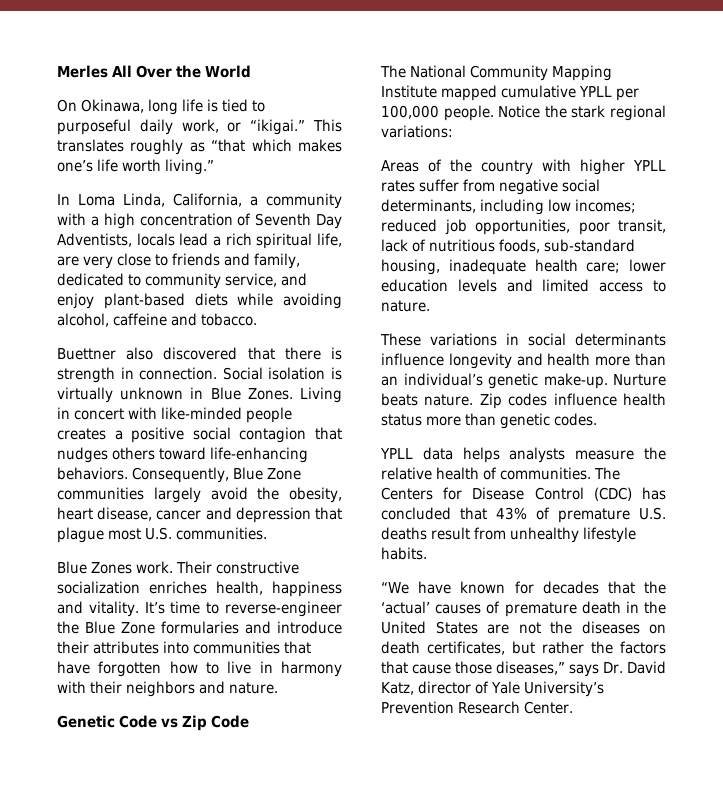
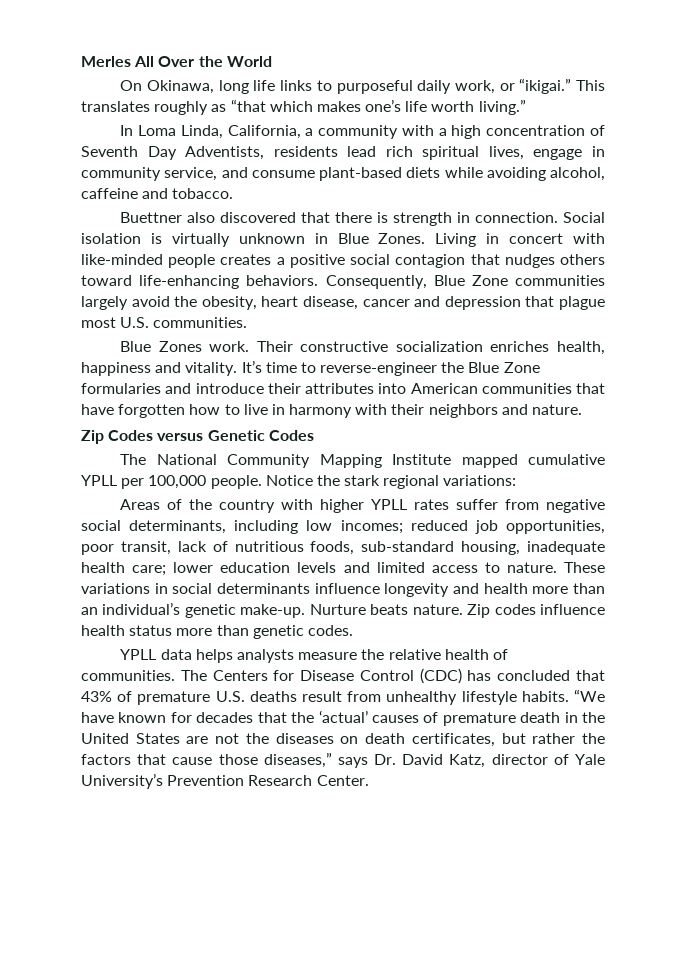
- On Okinawa, long life is tied to purposeful daily work, or “ikigai.”
+ On Okinawa, long life links to purposeful daily work, or “ikigai.”
- In Loma Linda, California, a community with a high concentration of Seventh Day Adventists, locals lead a rich spiritual life, are very close to friends and family, dedicated to community service, and enjoy plant-based diets while avoiding alcohol, caffeine and tobacco.
+ In Loma Linda, California, a community with a high concentration of Seventh Day Adventists, residents lead rich spiritual lives, engage in community service, and consume plant-based diets while avoiding alcohol, caffeine and tobacco.
- It’s time to reverse-engineer the Blue Zone formularies and introduce their attributes into communities that have forgotten how to live in harmony with their neighbors and nature.
+ It’s time to reverse-engineer the Blue Zone formularies and introduce their attributes into American communities that have forgotten how to live in harmony with their neighbors and nature.
- Genetic Code vs Zip Code
+ Zip Codes versus Genetic Codes
- Areas of the country with higher YPLL rates suffer from negative social determinants, including low incomes; reduced job opportunities, poor transit, lack of nutritious foods, sub-standard housing, inadequate health care; lower education levels and limited access to nature.
- These variations in social determinants influence longevity and health more than an individual’s genetic make-up.
+ Areas of the country with higher YPLL rates suffer from negative social determinants, including low incomes; reduced job opportunities, poor transit, lack of nutritious foods, sub-standard housing, inadequate health care; lower education levels and limited access to nature. These variations in social determinants influence longevity and health more than an individual’s genetic make-up.
- The Centers for Disease Control (CDC) has concluded that 43% of premature U.S. deaths result from unhealthy lifestyle habits.
- “We have known for decades that the ‘actual’ causes of premature death in the United States are not the diseases on death certificates, but rather the factors that cause those diseases,” says Dr. David Katz, director of Yale University’s Prevention Research Center.
+ The Centers for Disease Control (CDC) has concluded that 43% of premature U.S. deaths result from unhealthy lifestyle habits. “We have known for decades that the ‘actual’ causes of premature death in the United States are not the diseases on death certificates, but rather the factors that cause those diseases,” says Dr. David Katz, director of Yale University’s Prevention Research Center.

